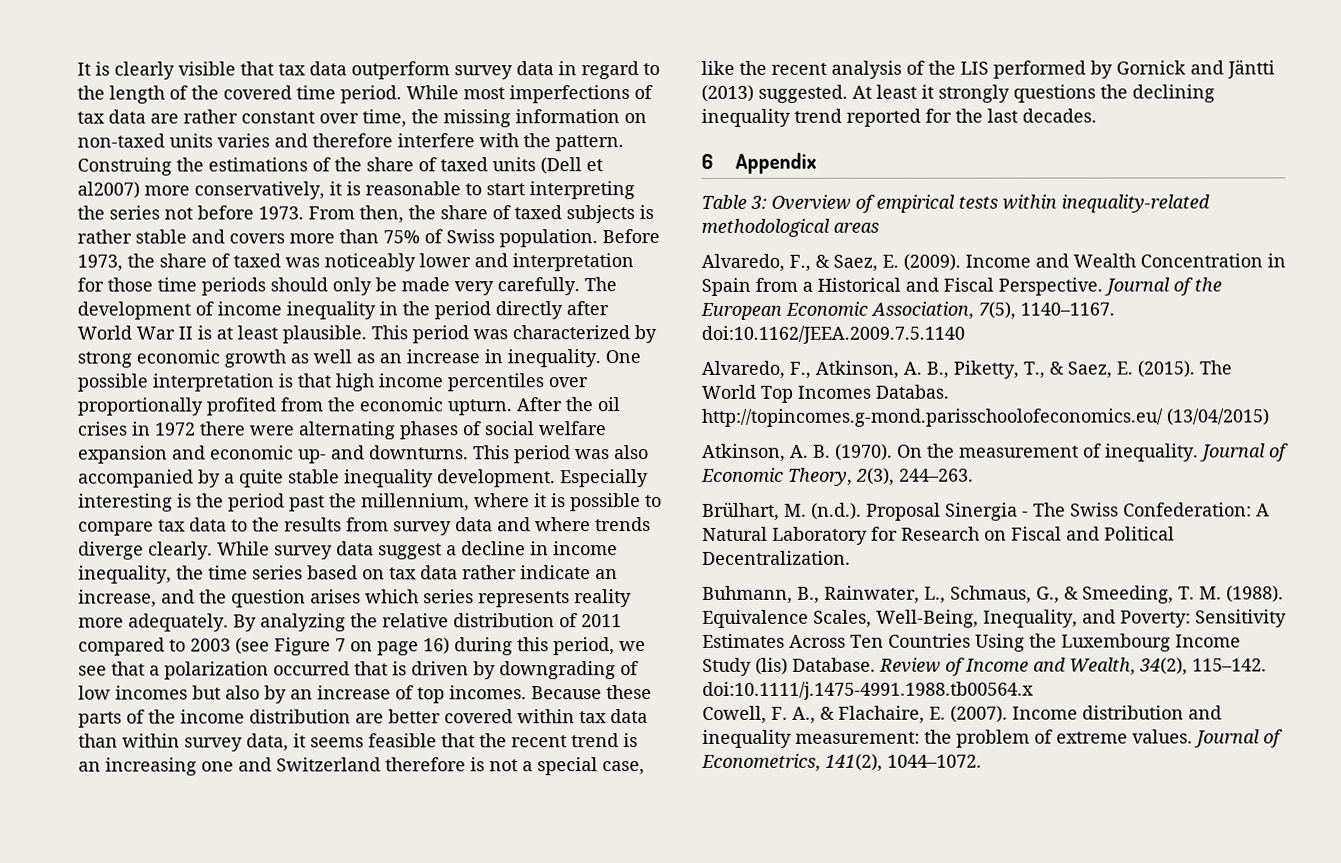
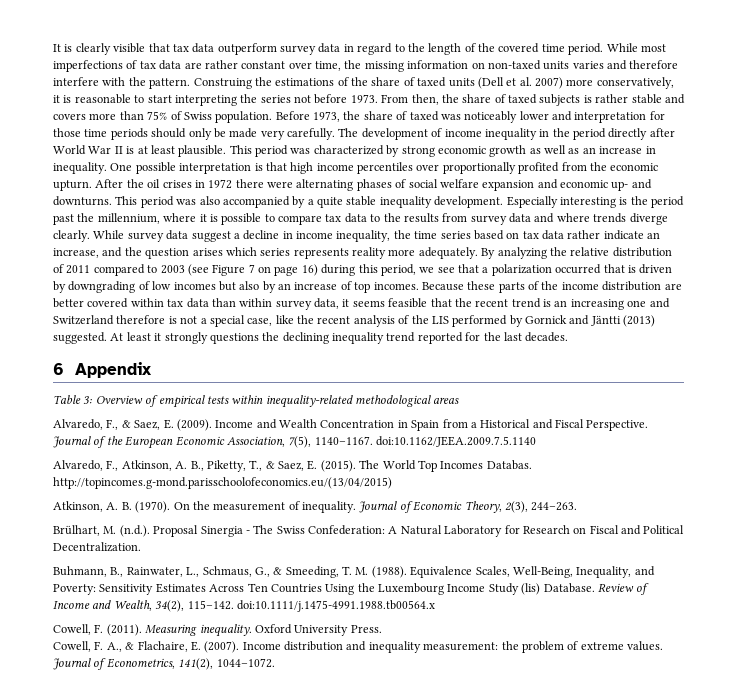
- Construing the estimations of the share of taxed units (Dell et al2007) more conservatively, it is reasonable to start interpreting the series not before 1973.
+ Construing the estimations of the share of taxed units (Dell et al. 2007) more conservatively, it is reasonable to start interpreting the series not before 1973.
- The World Top Incomes Databas. http://topincomes.g-mond.parisschoolofeconomics.eu/ (13/04/2015)
+ The World Top Incomes Databas. http://topincomes.g-mond.parisschoolofeconomics.eu/(13/04/2015)
+ Cowell, F. (2011). Measuring inequality. Oxford University Press.

